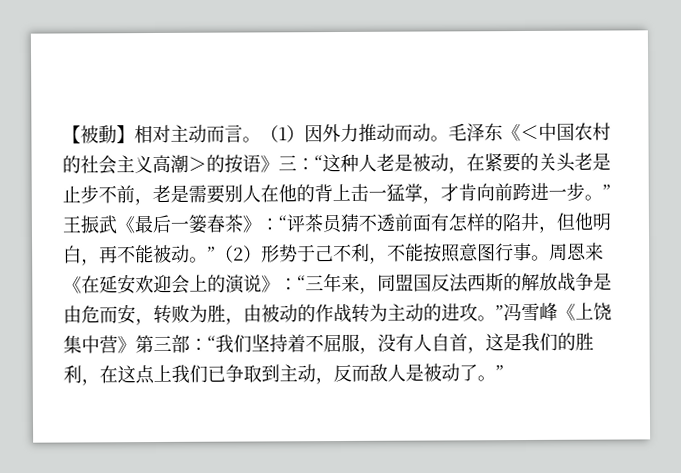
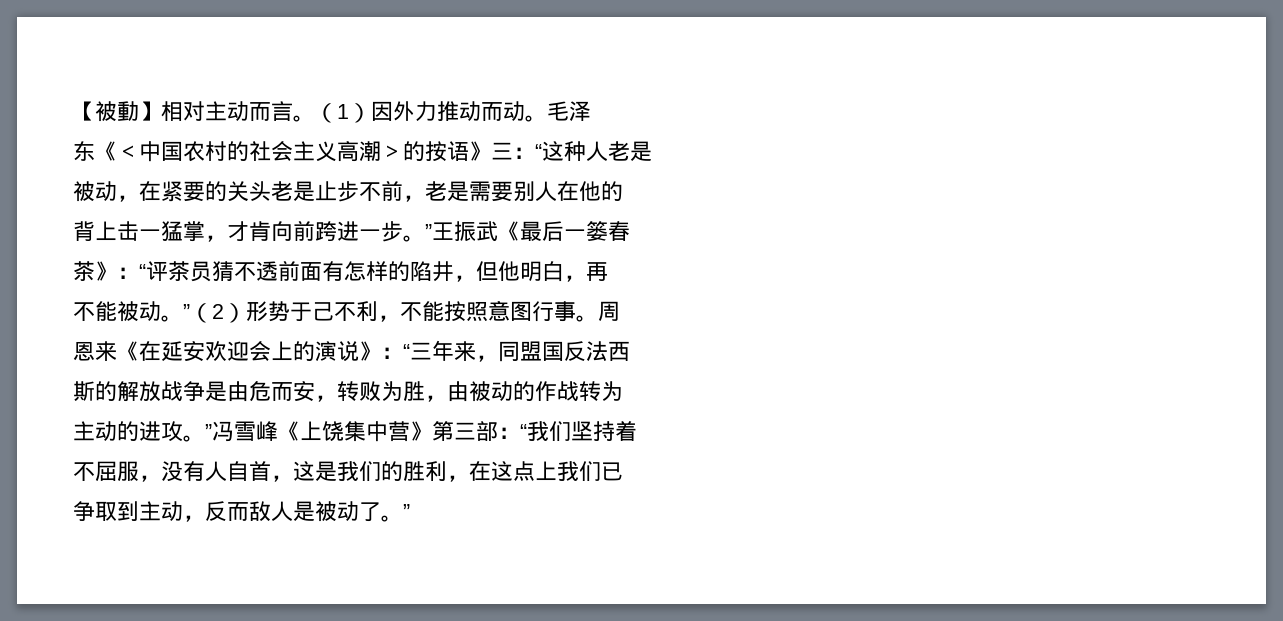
- 毛泽东《＜中国农村的社会主义高潮＞的按语》三：
+ 毛泽
+ 东《＜中国农村的社会主义高潮＞的按语》三：
- “这种人老是被动，在紧要的关头老是止步不前，老是需要别人在他的背上击一猛掌，才肯向前跨进一步。”王振武《最后一篓春茶》：
+ “这种人老是
+ 被动，在紧要的关头老是止步不前，老是需要别人在他的
+ 背上击一猛掌，才肯向前跨进一步。”王振武《最后一篓春
+ 茶》：
- “评茶员猜不透前面有怎样的陷井，但他明白，再不能被动。”（2）形势于己不利，不能按照意图行事。
+ “评茶员猜不透前面有怎样的陷井，但他明白，再
+ 不能被动。”（2）形势于己不利，不能按照意图行事。
- 周恩来《在延安欢迎会上的演说》：
+ 周
+ 恩来《在延安欢迎会上的演说》：
- “三年来，同盟国反法西斯的解放战争是由危而安，转败为胜，由被动的作战转为主动的进攻。”冯雪峰《上饶集中营》第三部：
+ “三年来，同盟国反法西
+ 斯的解放战争是由危而安，转败为胜，由被动的作战转为
+ 主动的进攻。”冯雪峰《上饶集中营》第三部：
- “我们坚持着不屈服，没有人自首，这是我们的胜利，在这点上我们已争取到主动，反而敌人是被动了。”
+ “我们坚持着
+ 不屈服，没有人自首，这是我们的胜利，在这点上我们已
+ 争取到主动，反而敌人是被动了。”

